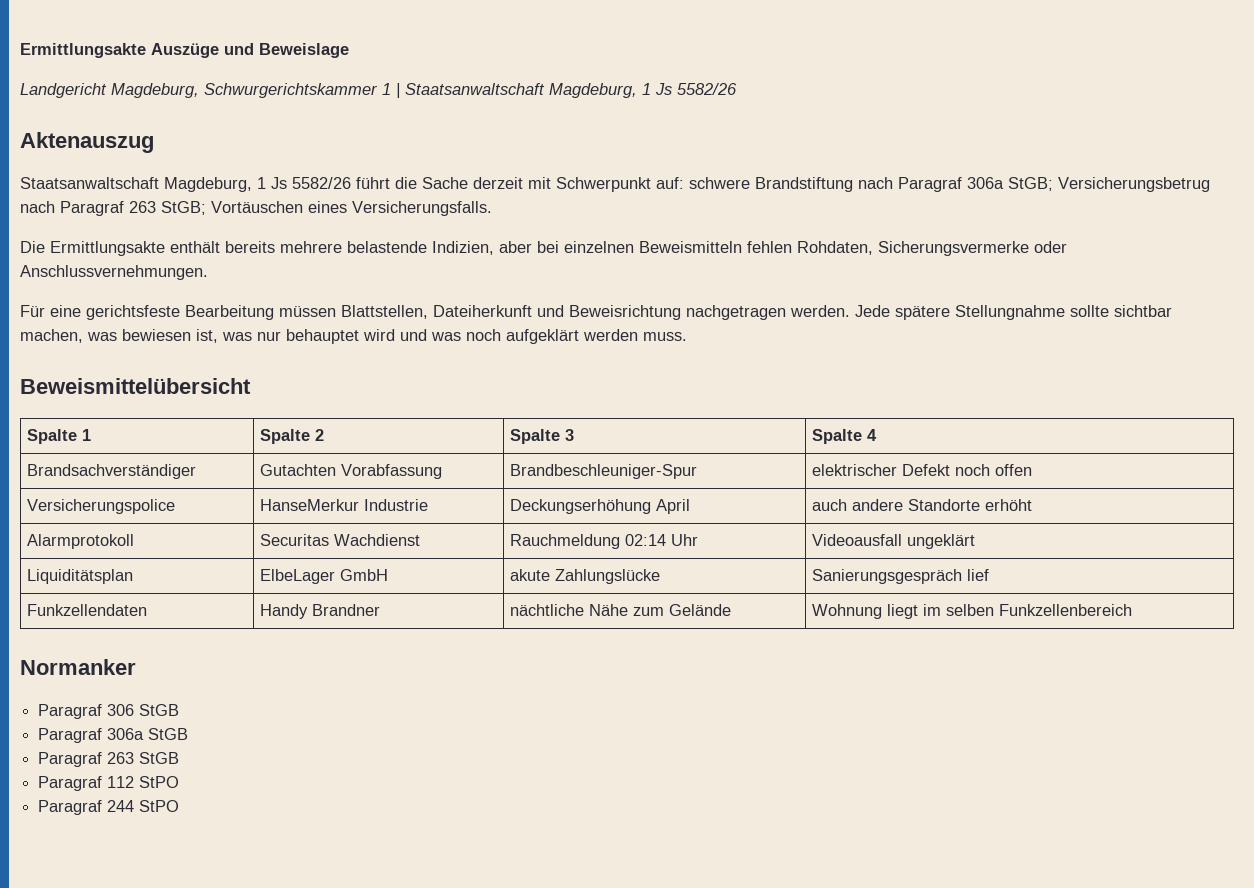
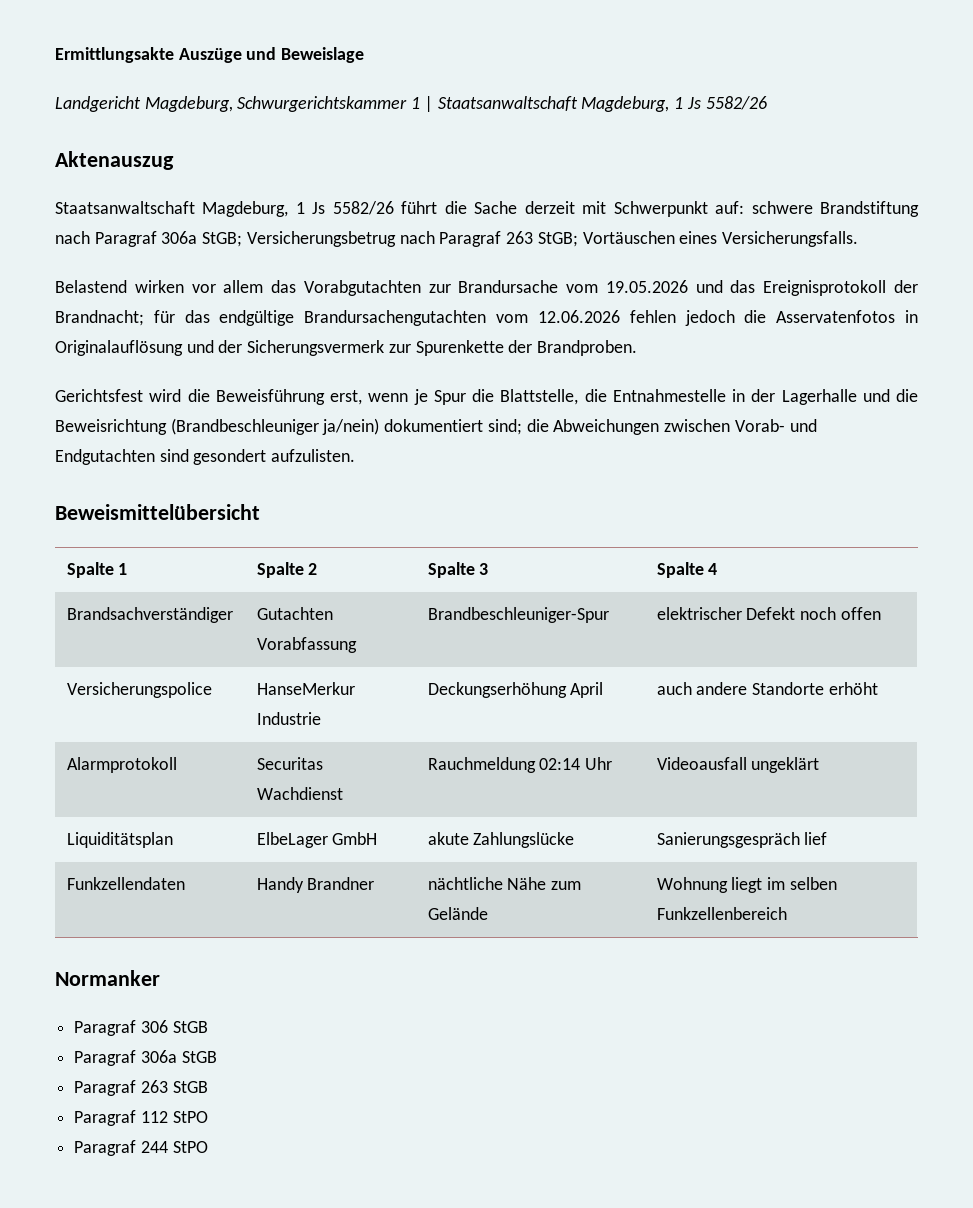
- Die Ermittlungsakte enthält bereits mehrere belastende Indizien, aber bei einzelnen Beweismitteln fehlen Rohdaten, Sicherungsvermerke oder Anschlussvernehmungen.
- Für eine gerichtsfeste Bearbeitung müssen Blattstellen, Dateiherkunft und Beweisrichtung nachgetragen werden. Jede spätere Stellungnahme sollte sichtbar machen, was bewiesen ist, was nur behauptet wird und was noch aufgeklärt werden muss.
+ Belastend wirken vor allem das Vorabgutachten zur Brandursache vom 19.05.2026 und das Ereignisprotokoll der Brandnacht; für das endgültige Brandursachengutachten vom 12.06.2026 fehlen jedoch die Asservatenfotos in Originalauflösung und der Sicherungsvermerk zur Spurenkette der Brandproben.
+ Gerichtsfest wird die Beweisführung erst, wenn je Spur die Blattstelle, die Entnahmestelle in der Lagerhalle und die Beweisrichtung (Brandbeschleuniger ja/nein) dokumentiert sind; die Abweichungen zwischen Vorab- und Endgutachten sind gesondert aufzulisten.

